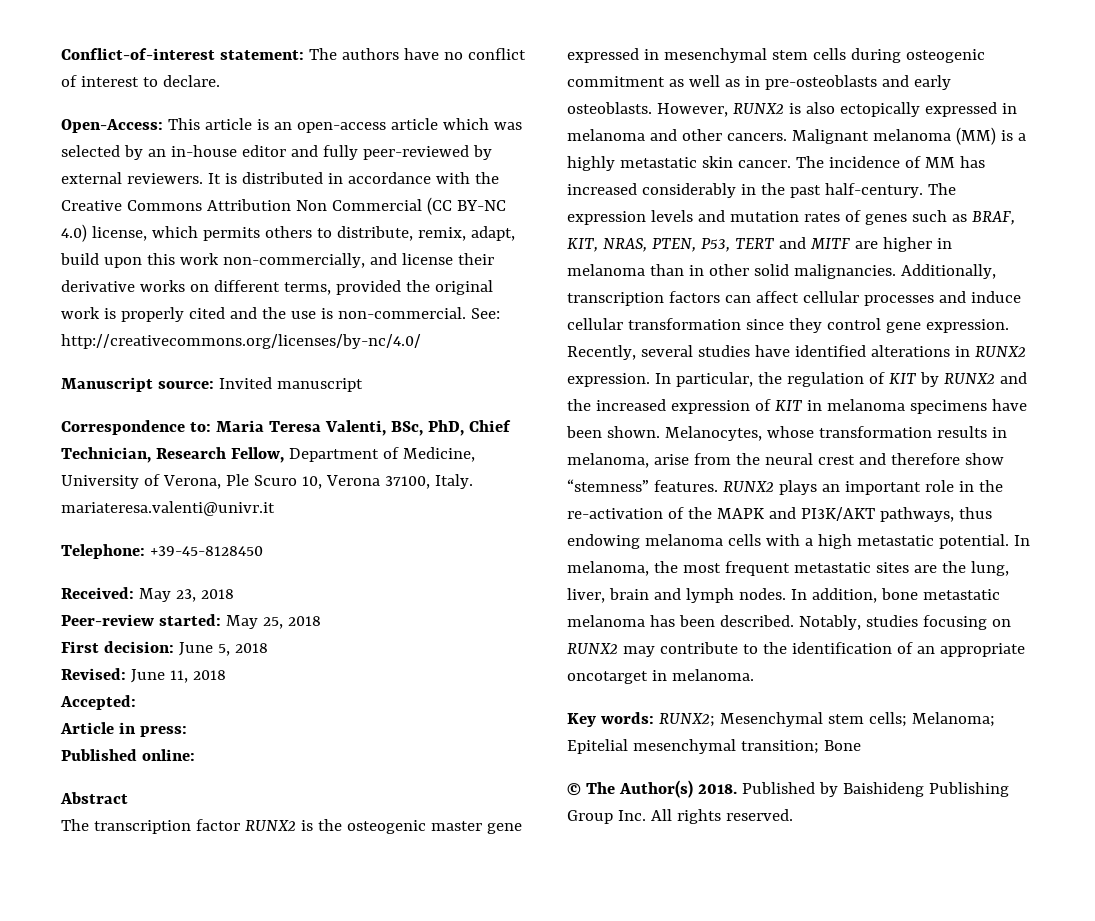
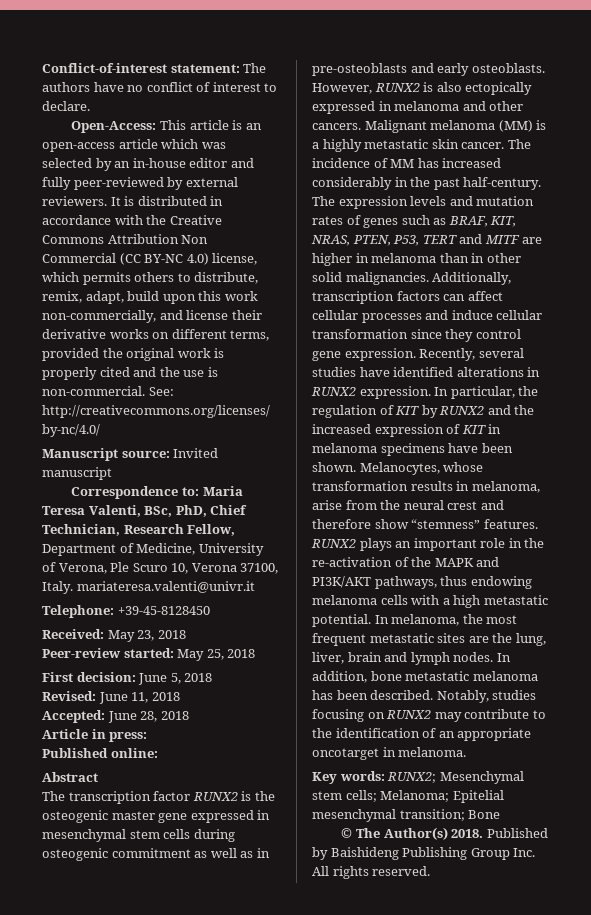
- Accepted:
+ Accepted: June 28, 2018

